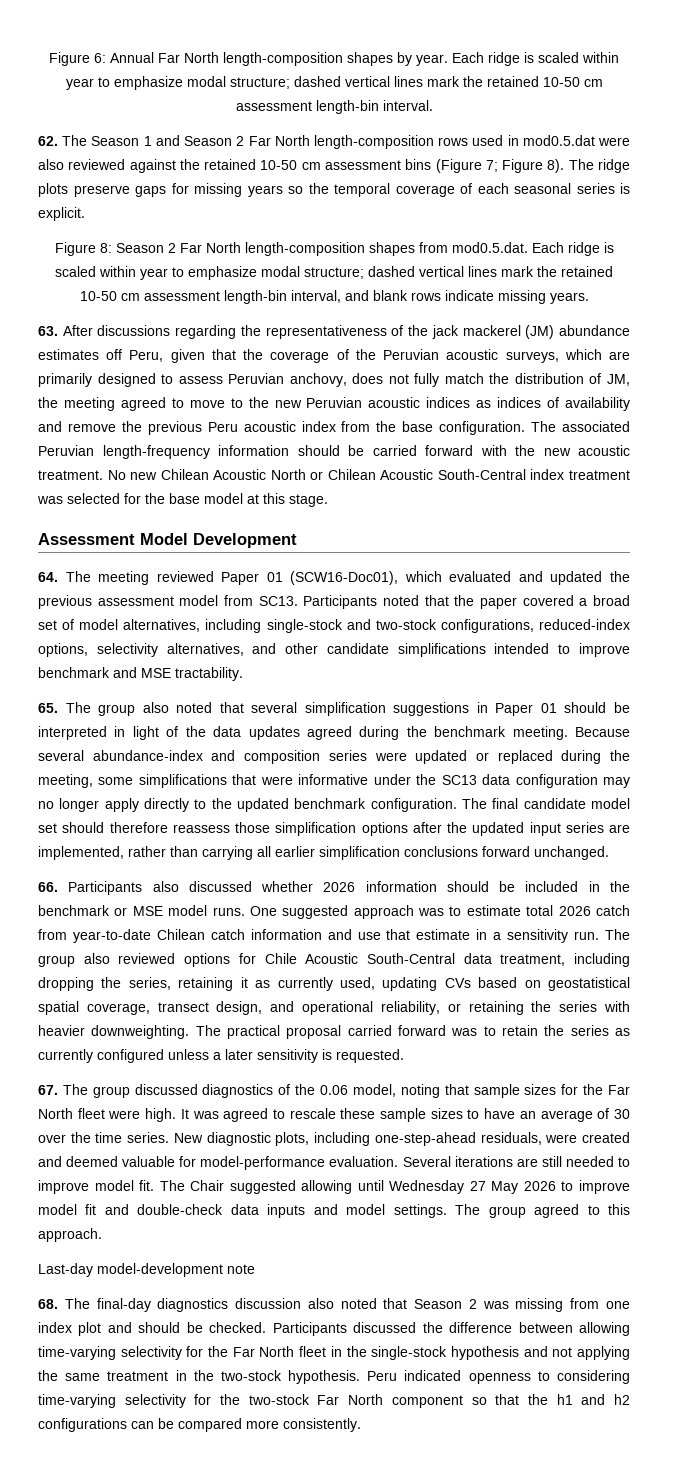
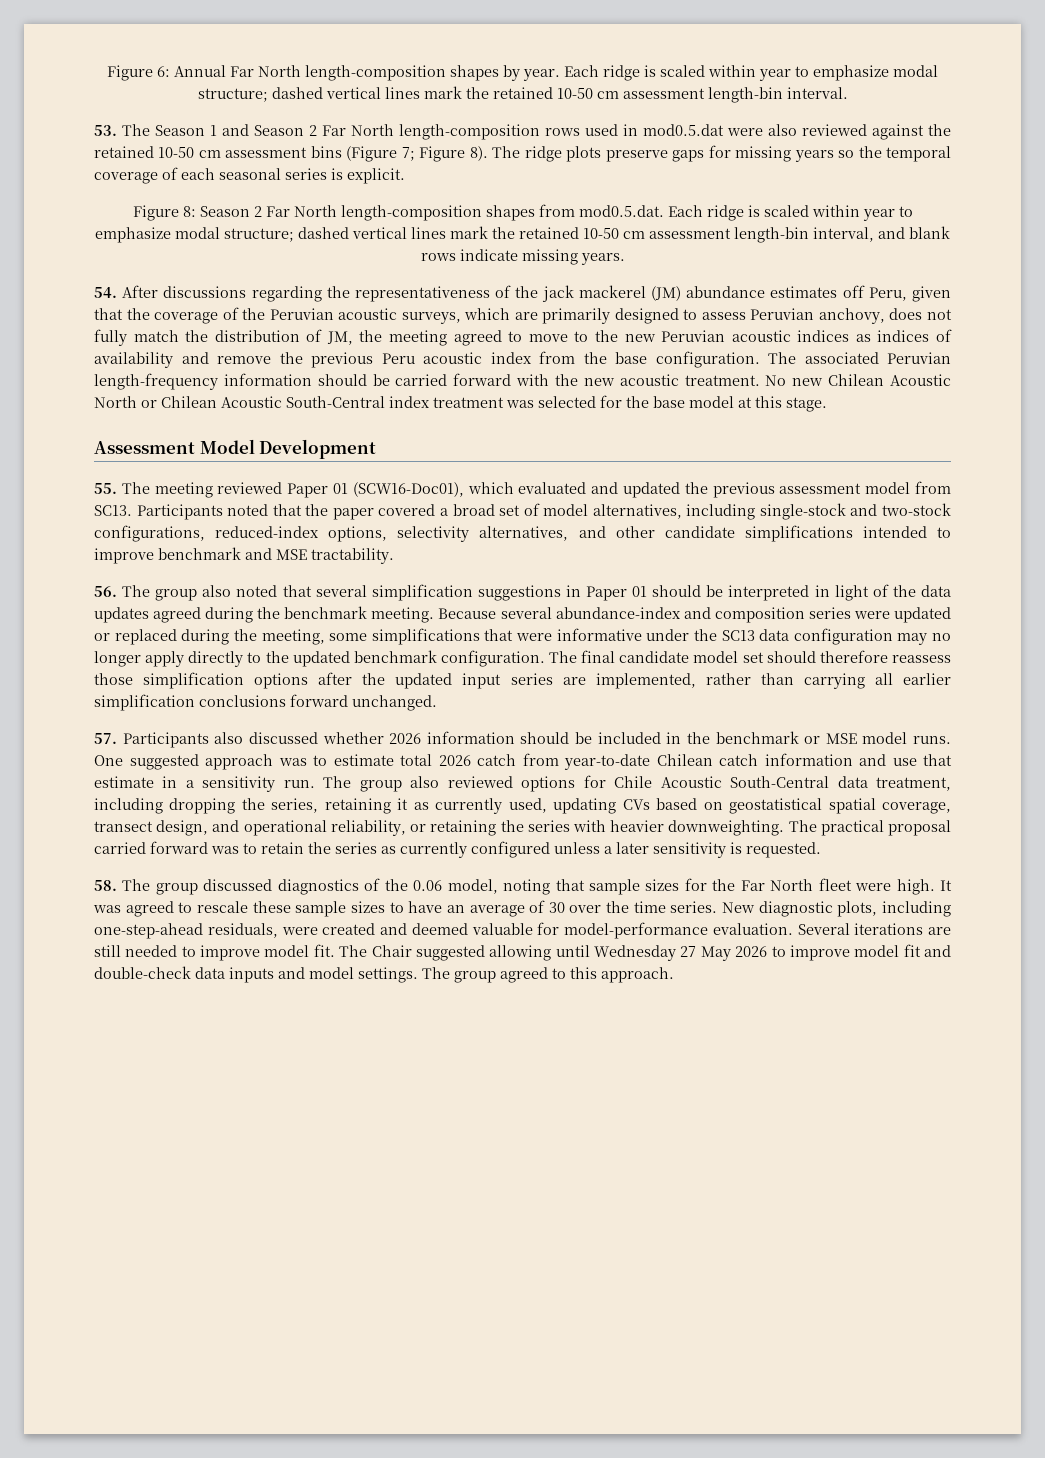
- 62. The Season 1 and Season 2 Far North length-composition rows used in mod0.5.dat were also reviewed against the retained 10-50 cm assessment bins (Figure 7; Figure 8).
+ 53. The Season 1 and Season 2 Far North length-composition rows used in mod0.5.dat were also reviewed against the retained 10-50 cm assessment bins (Figure 7; Figure 8).
- 63. After discussions regarding the representativeness of the jack mackerel (JM) abundance estimates off Peru, given that the coverage of the Peruvian acoustic surveys, which are primarily designed to assess Peruvian anchovy, does not fully match the distribution of JM, the meeting agreed to move to the new Peruvian acoustic indices as indices of availability and remove the previous Peru acoustic index from the base configuration.
+ 54. After discussions regarding the representativeness of the jack mackerel (JM) abundance estimates off Peru, given that the coverage of the Peruvian acoustic surveys, which are primarily designed to assess Peruvian anchovy, does not fully match the distribution of JM, the meeting agreed to move to the new Peruvian acoustic indices as indices of availability and remove the previous Peru acoustic index from the base configuration.
- 64. The meeting reviewed Paper 01 (SCW16-Doc01), which evaluated and updated the previous assessment model from SC13.
+ 55. The meeting reviewed Paper 01 (SCW16-Doc01), which evaluated and updated the previous assessment model from SC13.
- 65. The group also noted that several simplification suggestions in Paper 01 should be interpreted in light of the data updates agreed during the benchmark meeting.
+ 56. The group also noted that several simplification suggestions in Paper 01 should be interpreted in light of the data updates agreed during the benchmark meeting.
- 66. Participants also discussed whether 2026 information should be included in the benchmark or MSE model runs.
+ 57. Participants also discussed whether 2026 information should be included in the benchmark or MSE model runs.
- 67. The group discussed diagnostics of the 0.06 model, noting that sample sizes for the Far North fleet were high.
+ 58. The group discussed diagnostics of the 0.06 model, noting that sample sizes for the Far North fleet were high.
- Last-day model-development note
- 68. The final-day diagnostics discussion also noted that Season 2 was missing from one index plot and should be checked. Participants discussed the difference between allowing time-varying selectivity for the Far North fleet in the single-stock hypothesis and not applying the same treatment in the two-stock hypothesis. Peru indicated openness to considering time-varying selectivity for the two-stock Far North component so that the h1 and h2 configurations can be compared more consistently.

